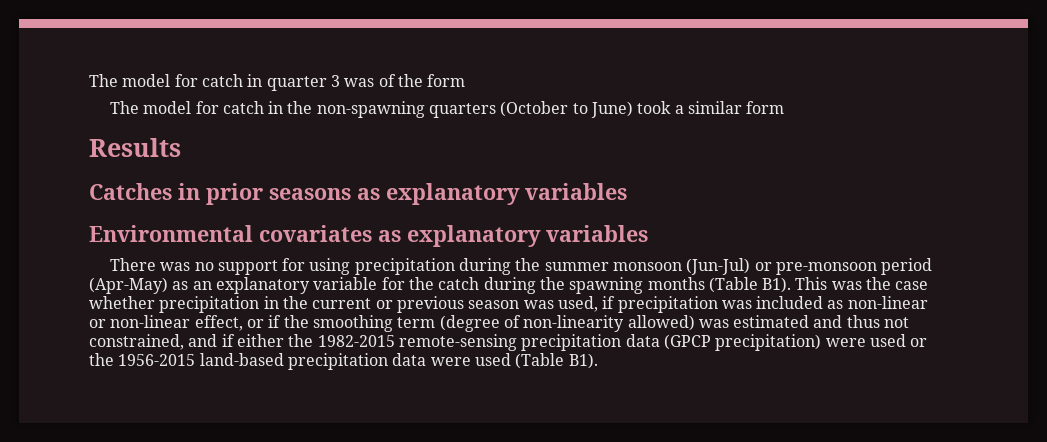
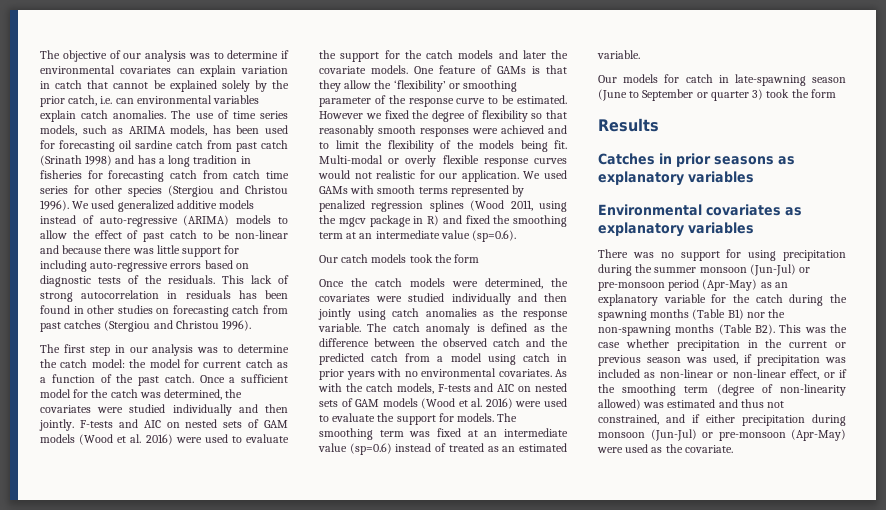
- The model for catch in quarter 3 was of the form
- The model for catch in the non-spawning quarters (October to June) took a similar form
+ The objective of our analysis was to determine if environmental covariates can explain variation in catch that cannot be explained solely by the prior catch, i.e. can environmental variables explain catch anomalies. The use of time series models, such as ARIMA models, has been used for forecasting oil sardine catch from past catch (Srinath 1998) and has a long tradition in fisheries for forecasting catch from catch time series for other species (Stergiou and Christou 1996). We used generalized additive models instead of auto-regressive (ARIMA) models to allow the effect of past catch to be non-linear and because there was little support for including auto-regressive errors based on diagnostic tests of the residuals. This lack of strong autocorrelation in residuals has been found in other studies on forecasting catch from past catches (Stergiou and Christou 1996).
+ The first step in our analysis was to determine the catch model: the model for current catch as a function of the past catch. Once a sufficient model for the catch was determined, the covariates were studied individually and then jointly. F-tests and AIC on nested sets of GAM models (Wood et al. 2016) were used to evaluate the support for the catch models and later the covariate models. One feature of GAMs is that they allow the ‘flexibility’ or smoothing parameter of the response curve to be estimated. However we fixed the degree of flexibility so that reasonably smooth responses were achieved and to limit the flexibility of the models being fit. Multi-modal or overly flexible response curves would not realistic for our application. We used GAMs with smooth terms represented by penalized regression splines (Wood 2011, using the mgcv package in R) and fixed the smoothing term at an intermediate value (sp=0.6).
+ Our catch models took the form
+ Once the catch models were determined, the covariates were studied individually and then jointly using catch anomalies as the response variable. The catch anomaly is defined as the difference between the observed catch and the predicted catch from a model using catch in prior years with no environmental covariates. As with the catch models, F-tests and AIC on nested sets of GAM models (Wood et al. 2016) were used to evaluate the support for models. The smoothing term was fixed at an intermediate value (sp=0.6) instead of treated as an estimated variable.
+ Our models for catch in late-spawning season (June to September or quarter 3) took the form
- There was no support for using precipitation during the summer monsoon (Jun-Jul) or pre-monsoon period (Apr-May) as an explanatory variable for the catch during the spawning months (Table B1). This was the case whether precipitation in the current or previous season was used, if precipitation was included as non-linear or non-linear effect, or if the smoothing term (degree of non-linearity allowed) was estimated and thus not constrained, and if either the 1982-2015 remote-sensing precipitation data (GPCP precipitation) were used or the 1956-2015 land-based precipitation data were used (Table B1).
+ There was no support for using precipitation during the summer monsoon (Jun-Jul) or pre-monsoon period (Apr-May) as an explanatory variable for the catch during the spawning months (Table B1) nor the non-spawning months (Table B2). This was the case whether precipitation in the current or previous season was used, if precipitation was included as non-linear or non-linear effect, or if the smoothing term (degree of non-linearity allowed) was estimated and thus not constrained, and if either precipitation during monsoon (Jun-Jul) or pre-monsoon (Apr-May) were used as the covariate.

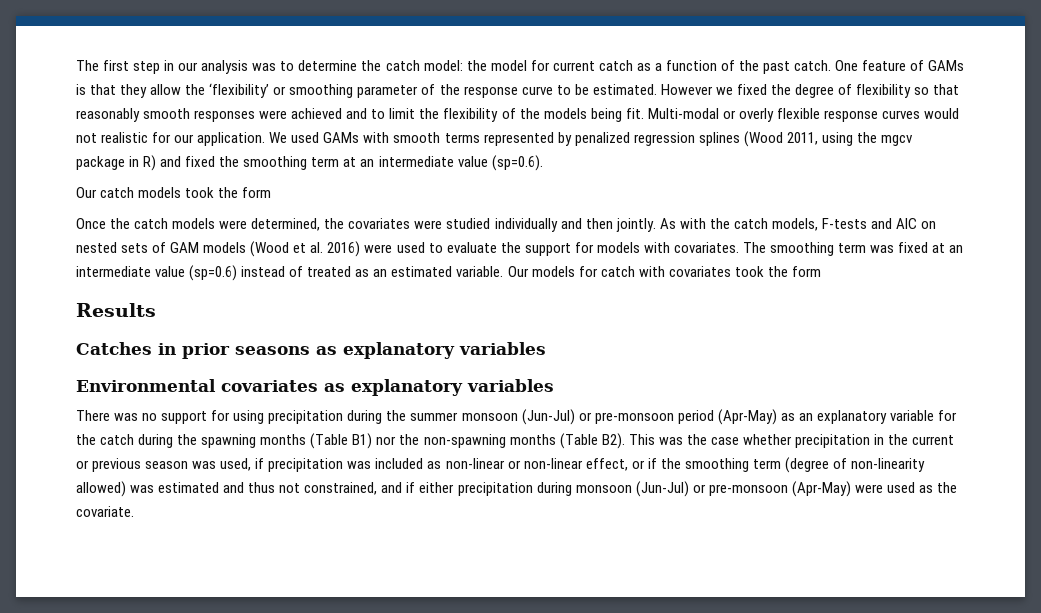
- The objective of our analysis was to determine if environmental covariates can explain variation in catch that cannot be explained solely by the prior catch, i.e. can environmental variables explain catch anomalies. The use of time series models, such as ARIMA models, has been used for forecasting oil sardine catch from past catch (Srinath 1998) and has a long tradition in fisheries for forecasting catch from catch time series for other species (Stergiou and Christou 1996). We used generalized additive models instead of auto-regressive (ARIMA) models to allow the effect of past catch to be non-linear and because there was little support for including auto-regressive errors based on diagnostic tests of the residuals. This lack of strong autocorrelation in residuals has been found in other studies on forecasting catch from past catches (Stergiou and Christou 1996).
- Once a sufficient model for the catch was determined, the covariates were studied individually and then jointly. F-tests and AIC on nested sets of GAM models (Wood et al. 2016) were used to evaluate the support for the catch models and later the covariate models.
- Once the catch models were determined, the covariates were studied individually and then jointly using catch anomalies as the response variable. The catch anomaly is defined as the difference between the observed catch and the predicted catch from a model using catch in prior years with no environmental covariates.
+ Once the catch models were determined, the covariates were studied individually and then jointly.
- As with the catch models, F-tests and AIC on nested sets of GAM models (Wood et al. 2016) were used to evaluate the support for models.
+ As with the catch models, F-tests and AIC on nested sets of GAM models (Wood et al. 2016) were used to evaluate the support for models with covariates.
- The smoothing term was fixed at an intermediate value (sp=0.6) instead of treated as an estimated variable.
- Our models for catch in late-spawning season (June to September or quarter 3) took the form
+ The smoothing term was fixed at an intermediate value (sp=0.6) instead of treated as an estimated variable. Our models for catch with covariates took the form

